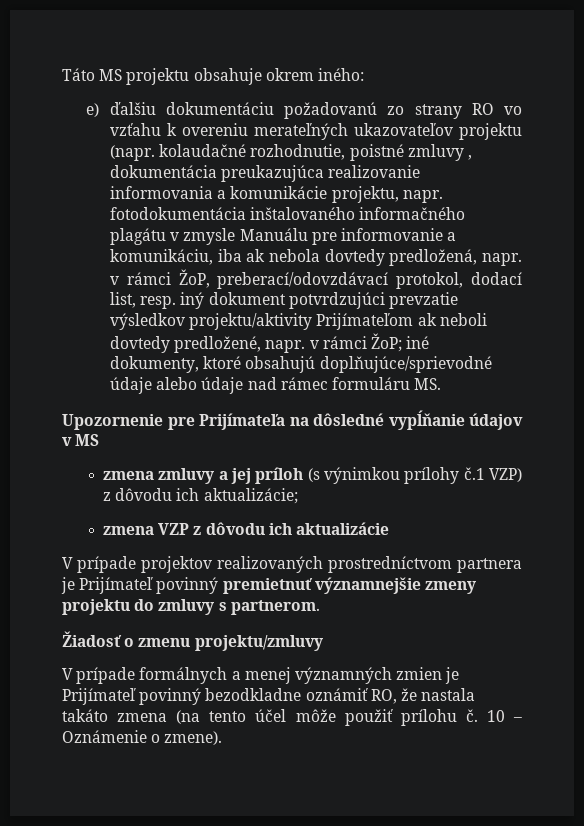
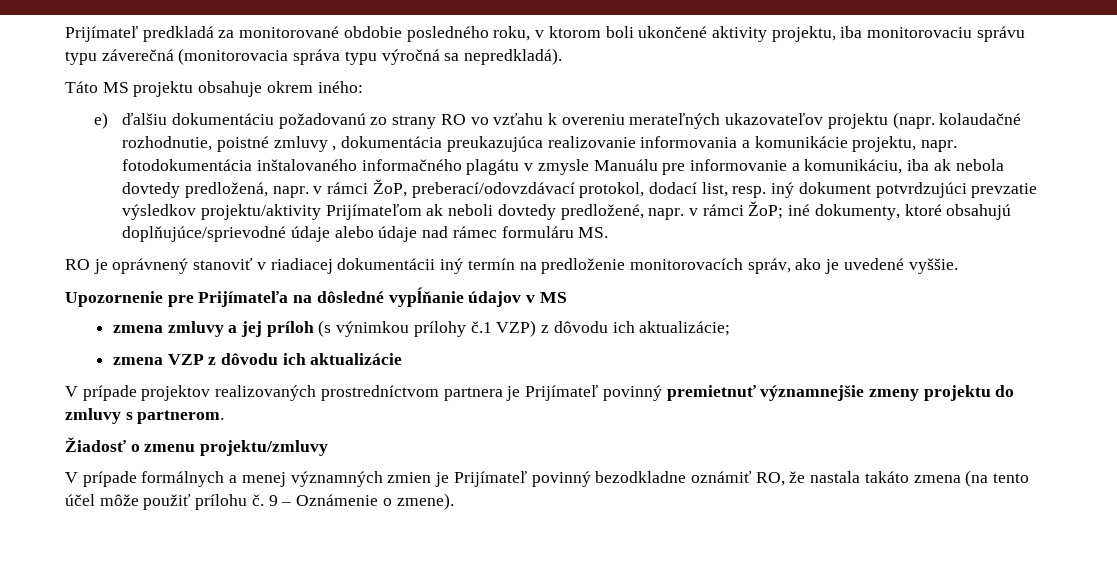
+ Prijímateľ predkladá za monitorované obdobie posledného roku, v ktorom boli ukončené aktivity projektu, iba monitorovaciu správu typu záverečná (monitorovacia správa typu výročná sa nepredkladá).
+ RO je oprávnený stanoviť v riadiacej dokumentácii iný termín na predloženie monitorovacích správ, ako je uvedené vyššie.
- 10 – Oznámenie o zmene).
+ 9 – Oznámenie o zmene).

